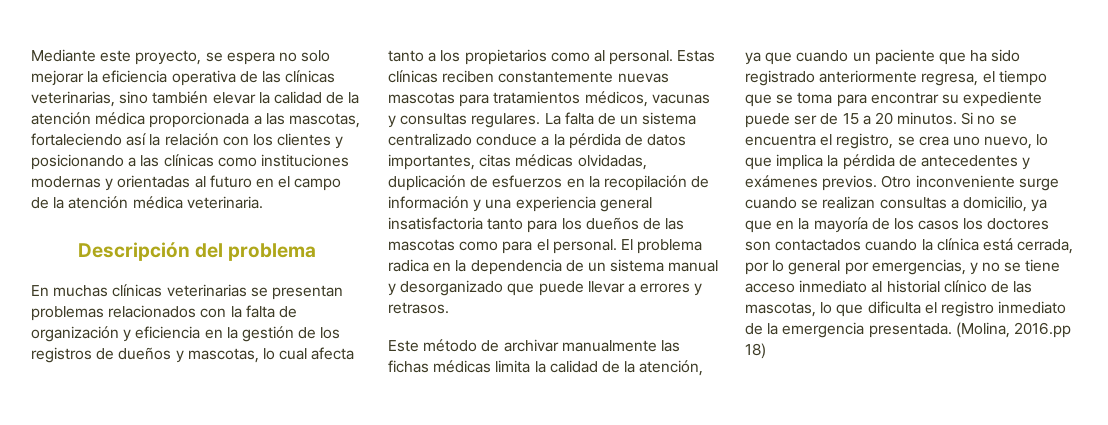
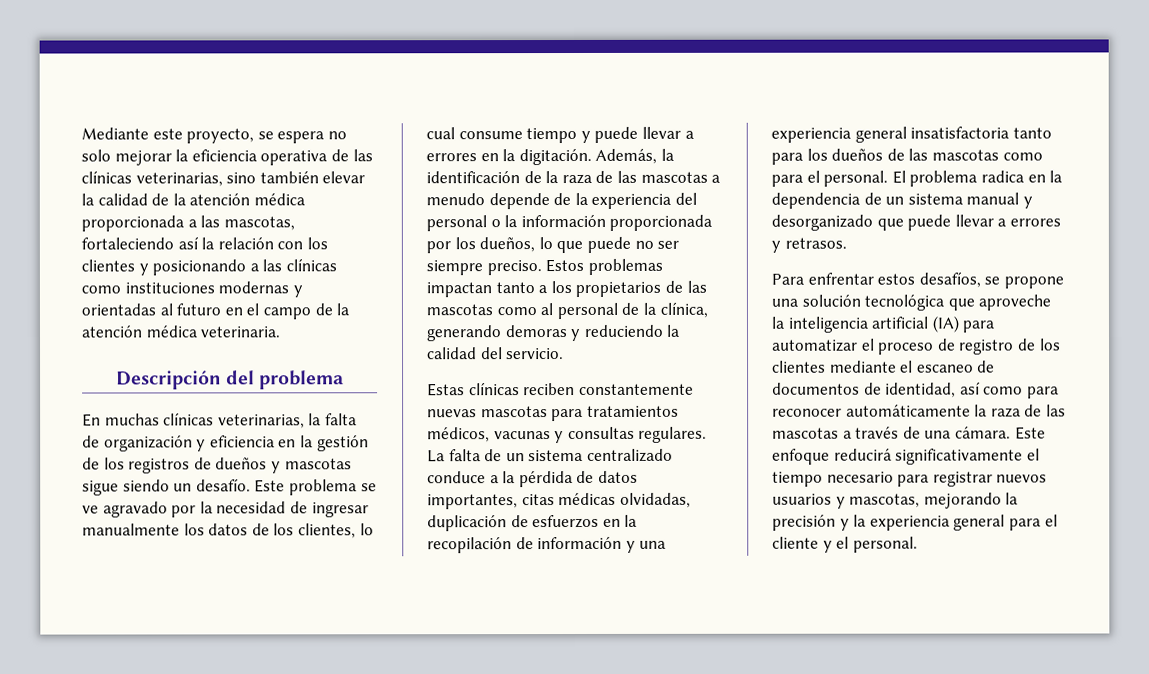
- En muchas clínicas veterinarias se presentan problemas relacionados con la falta de organización y eficiencia en la gestión de los registros de dueños y mascotas, lo cual afecta tanto a los propietarios como al personal. Estas clínicas reciben constantemente nuevas mascotas para tratamientos médicos, vacunas y consultas regulares.
+ En muchas clínicas veterinarias, la falta de organización y eficiencia en la gestión de los registros de dueños y mascotas sigue siendo un desafío. Este problema se ve agravado por la necesidad de ingresar manualmente los datos de los clientes, lo cual consume tiempo y puede llevar a errores en la digitación. Además, la identificación de la raza de las mascotas a menudo depende de la experiencia del personal o la información proporcionada por los dueños, lo que puede no ser siempre preciso. Estos problemas impactan tanto a los propietarios de las mascotas como al personal de la clínica, generando demoras y reduciendo la calidad del servicio.
+ Estas clínicas reciben constantemente nuevas mascotas para tratamientos médicos, vacunas y consultas regulares.
- Este método de archivar manualmente las fichas médicas limita la calidad de la atención, ya que cuando un paciente que ha sido registrado anteriormente regresa, el tiempo que se toma para encontrar su expediente puede ser de 15 a 20 minutos. Si no se encuentra el registro, se crea uno nuevo, lo que implica la pérdida de antecedentes y exámenes previos. Otro inconveniente surge cuando se realizan consultas a domicilio, ya que en la mayoría de los casos los doctores son contactados cuando la clínica está cerrada, por lo general por emergencias, y no se tiene acceso inmediato al historial clínico de las mascotas, lo que dificulta el registro inmediato de la emergencia presentada. (Molina, 2016.pp 18)
+ Para enfrentar estos desafíos, se propone una solución tecnológica que aproveche la inteligencia artificial (IA) para automatizar el proceso de registro de los clientes mediante el escaneo de documentos de identidad, así como para reconocer automáticamente la raza de las mascotas a través de una cámara. Este enfoque reducirá significativamente el tiempo necesario para registrar nuevos usuarios y mascotas, mejorando la precisión y la experiencia general para el cliente y el personal.

